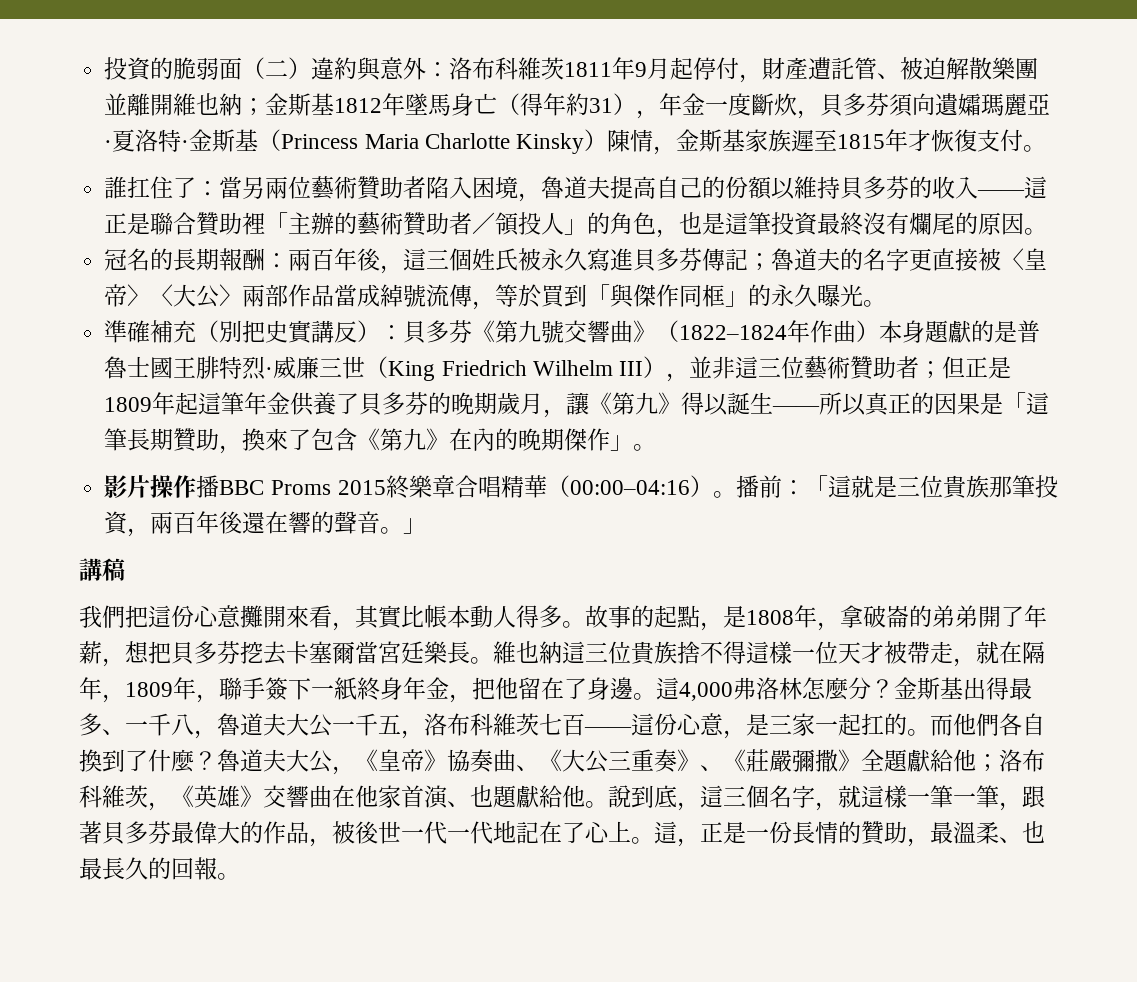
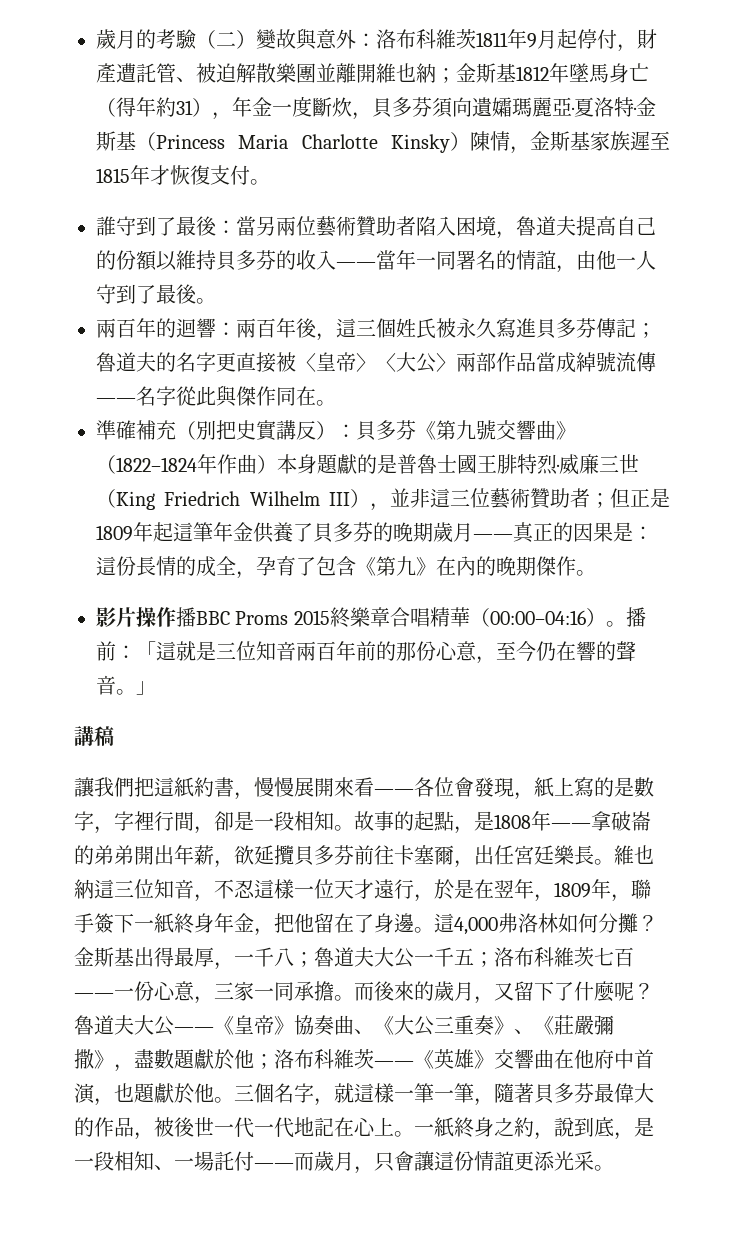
- 投資的脆弱面（二）違約與意外：洛布科維茨1811年9月起停付，財產遭託管、被迫解散樂團並離開維也納；金斯基1812年墜馬身亡（得年約31），年金一度斷炊，貝多芬須向遺孀瑪麗亞·夏洛特·金斯基（Princess Maria Charlotte Kinsky）陳情，金斯基家族遲至1815年才恢復支付。
+ 歲月的考驗（二）變故與意外：洛布科維茨1811年9月起停付，財產遭託管、被迫解散樂團並離開維也納；金斯基1812年墜馬身亡（得年約31），年金一度斷炊，貝多芬須向遺孀瑪麗亞·夏洛特·金斯基（Princess Maria Charlotte Kinsky）陳情，金斯基家族遲至1815年才恢復支付。
- 誰扛住了：當另兩位藝術贊助者陷入困境，魯道夫提高自己的份額以維持貝多芬的收入——這正是聯合贊助裡「主辦的藝術贊助者／領投人」的角色，也是這筆投資最終沒有爛尾的原因。
- 冠名的長期報酬：兩百年後，這三個姓氏被永久寫進貝多芬傳記；魯道夫的名字更直接被〈皇帝〉〈大公〉兩部作品當成綽號流傳，等於買到「與傑作同框」的永久曝光。
+ 誰守到了最後：當另兩位藝術贊助者陷入困境，魯道夫提高自己的份額以維持貝多芬的收入——當年一同署名的情誼，由他一人守到了最後。
+ 兩百年的迴響：兩百年後，這三個姓氏被永久寫進貝多芬傳記；魯道夫的名字更直接被〈皇帝〉〈大公〉兩部作品當成綽號流傳——名字從此與傑作同在。
- 準確補充（別把史實講反）：貝多芬《第九號交響曲》（1822–1824年作曲）本身題獻的是普魯士國王腓特烈·威廉三世（King Friedrich Wilhelm III），並非這三位藝術贊助者；但正是1809年起這筆年金供養了貝多芬的晚期歲月，讓《第九》得以誕生——所以真正的因果是「這筆長期贊助，換來了包含《第九》在內的晚期傑作」。
+ 準確補充（別把史實講反）：貝多芬《第九號交響曲》（1822–1824年作曲）本身題獻的是普魯士國王腓特烈·威廉三世（King Friedrich Wilhelm III），並非這三位藝術贊助者；但正是1809年起這筆年金供養了貝多芬的晚期歲月——真正的因果是：這份長情的成全，孕育了包含《第九》在內的晚期傑作。
- 播前：「這就是三位貴族那筆投資，兩百年後還在響的聲音。」
+ 播前：「這就是三位知音兩百年前的那份心意，至今仍在響的聲音。」
- 我們把這份心意攤開來看，其實比帳本動人得多。
+ 讓我們把這紙約書，慢慢展開來看——各位會發現，紙上寫的是數字，字裡行間，卻是一段相知。
- 故事的起點，是1808年，拿破崙的弟弟開了年薪，想把貝多芬挖去卡塞爾當宮廷樂長。
+ 故事的起點，是1808年——拿破崙的弟弟開出年薪，欲延攬貝多芬前往卡塞爾，出任宮廷樂長。
- 維也納這三位貴族捨不得這樣一位天才被帶走，就在隔年，1809年，聯手簽下一紙終身年金，把他留在了身邊。
+ 維也納這三位知音，不忍這樣一位天才遠行，於是在翌年，1809年，聯手簽下一紙終身年金，把他留在了身邊。
- 這4,000弗洛林怎麼分？
+ 這4,000弗洛林如何分攤？
- 金斯基出得最多、一千八，魯道夫大公一千五，洛布科維茨七百——這份心意，是三家一起扛的。而他們各自換到了什麼？
+ 金斯基出得最厚，一千八；魯道夫大公一千五；洛布科維茨七百——一份心意，三家一同承擔。而後來的歲月，又留下了什麼呢？
- 魯道夫大公，《皇帝》協奏曲、《大公三重奏》、《莊嚴彌撒》全題獻給他；洛布科維茨，《英雄》交響曲在他家首演、也題獻給他。說到底，這三個名字，就這樣一筆一筆，跟著貝多芬最偉大的作品，被後世一代一代地記在了心上。這，正是一份長情的贊助，最溫柔、也最長久的回報。
+ 魯道夫大公——《皇帝》協奏曲、《大公三重奏》、《莊嚴彌撒》，盡數題獻於他；洛布科維茨——《英雄》交響曲在他府中首演，也題獻於他。三個名字，就這樣一筆一筆，隨著貝多芬最偉大的作品，被後世一代一代地記在心上。一紙終身之約，說到底，是一段相知、一場託付——而歲月，只會讓這份情誼更添光采。

